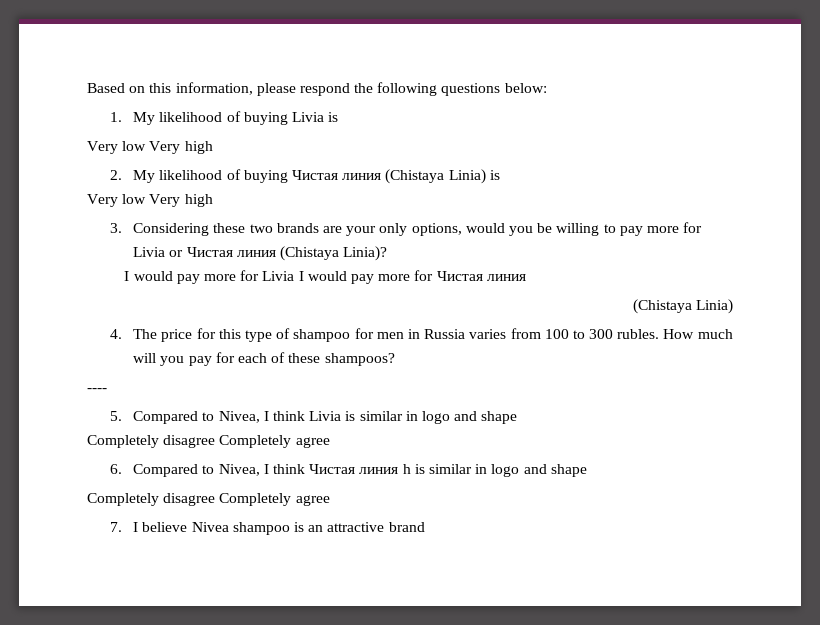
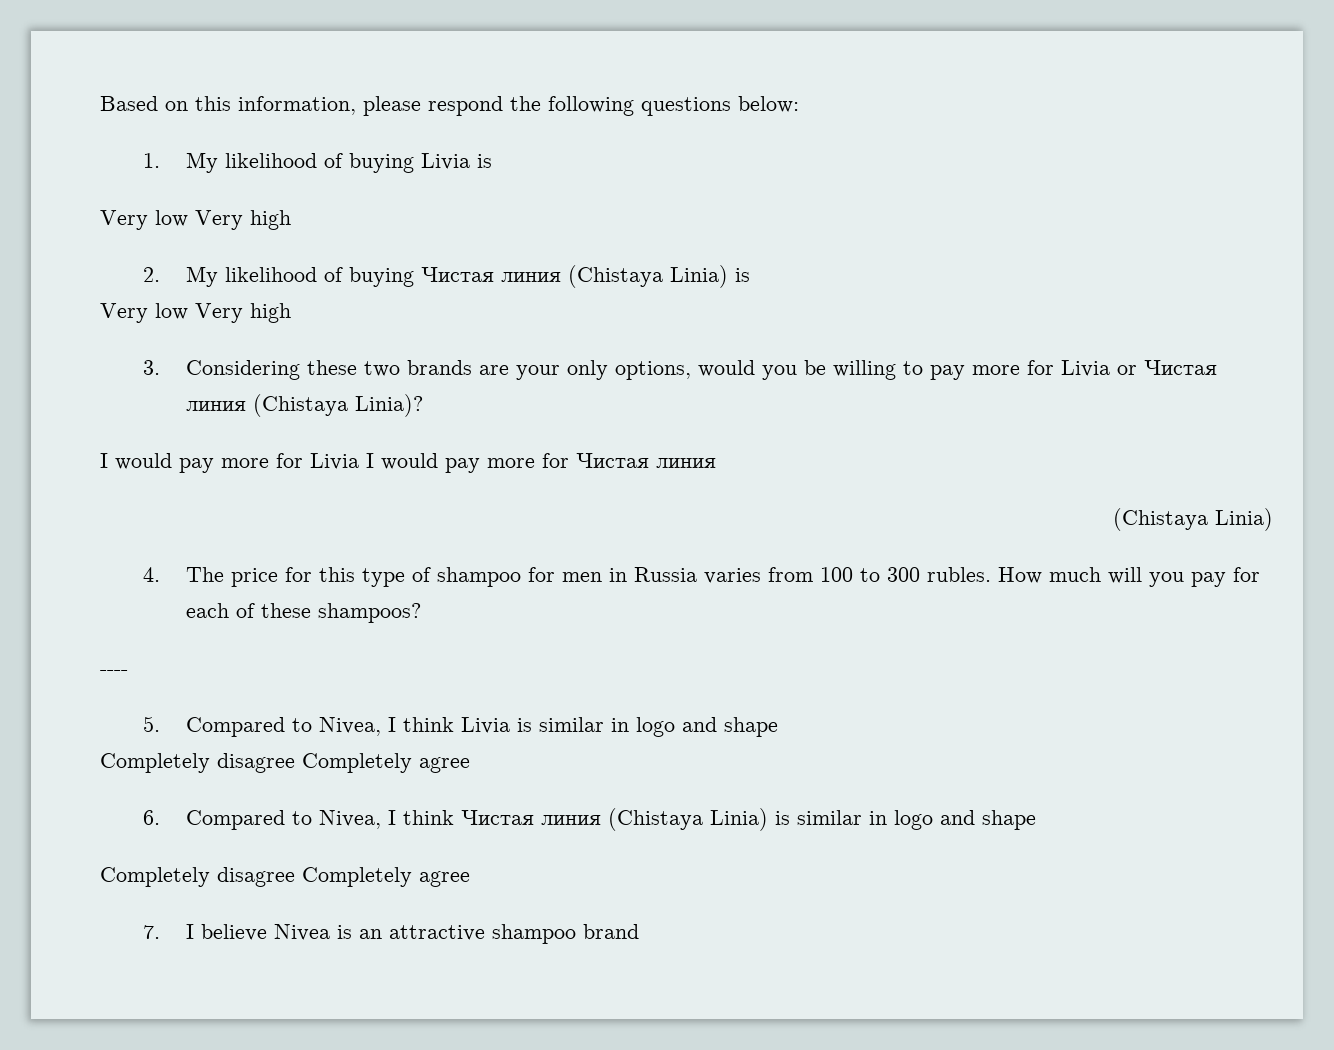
- 6. Compared to Nivea, I think Чистая линия h is similar in logo and shape
+ 6. Compared to Nivea, I think Чистая линия (Chistaya Linia) is similar in logo and shape
- 7. I believe Nivea shampoo is an attractive brand
+ 7. I believe Nivea is an attractive shampoo brand

